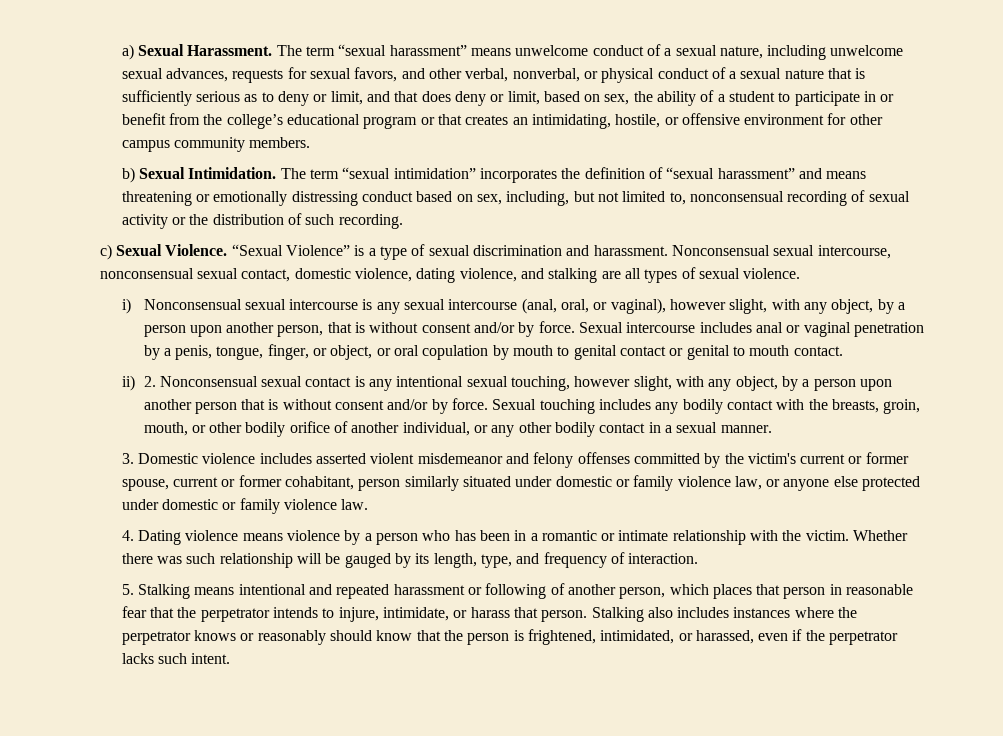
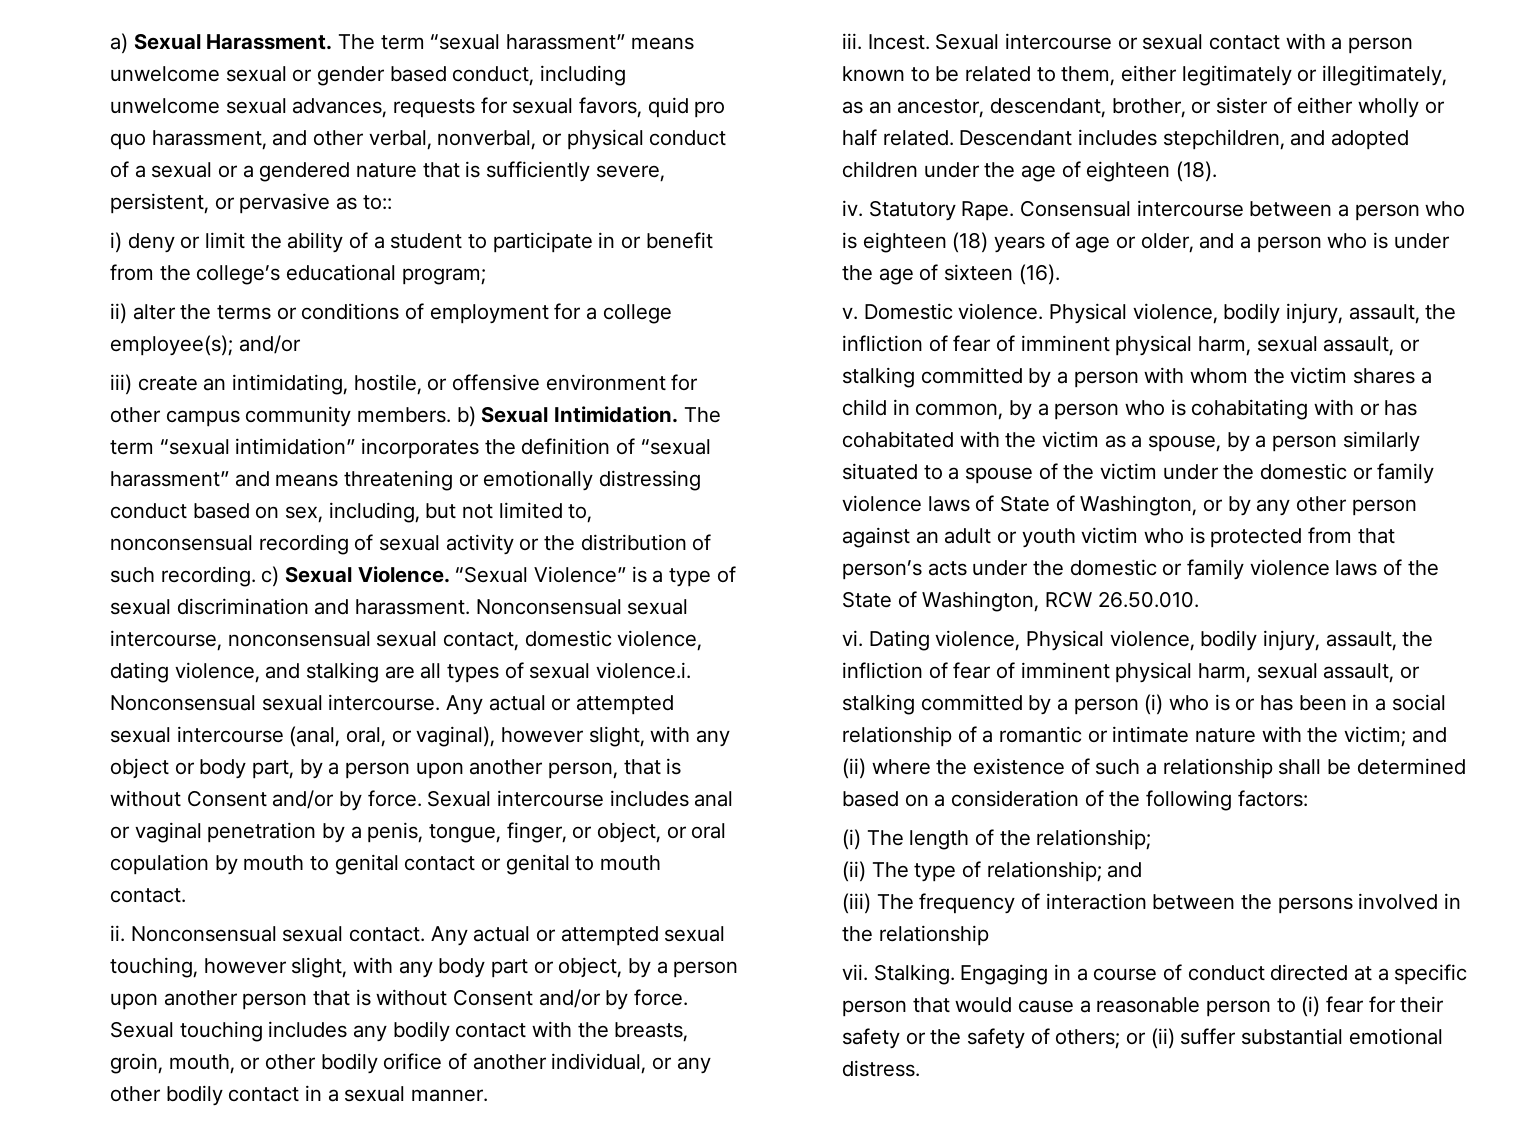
- The term “sexual harassment” means unwelcome conduct of a sexual nature, including unwelcome sexual advances, requests for sexual favors, and other verbal, nonverbal, or physical conduct of a sexual nature that is sufficiently serious as to deny or limit, and that does deny or limit, based on sex, the ability of a student to participate in or benefit from the college’s educational program or that creates an intimidating, hostile, or offensive environment for other campus community members.
- b) Sexual Intimidation.
+ The term “sexual harassment” means unwelcome sexual or gender based conduct, including unwelcome sexual advances, requests for sexual favors, quid pro quo harassment, and other verbal, nonverbal, or physical conduct of a sexual or a gendered nature that is sufficiently severe, persistent, or pervasive as to::
+ i) deny or limit the ability of a student to participate in or benefit from the college’s educational program;
+ ii) alter the terms or conditions of employment for a college employee(s); and/or
+ iii) create an intimidating, hostile, or offensive environment for other campus community members. b) Sexual Intimidation.
- The term “sexual intimidation” incorporates the definition of “sexual harassment” and means threatening or emotionally distressing conduct based on sex, including, but not limited to, nonconsensual recording of sexual activity or the distribution of such recording.
- c) Sexual Violence.
+ The term “sexual intimidation” incorporates the definition of “sexual harassment” and means threatening or emotionally distressing conduct based on sex, including, but not limited to, nonconsensual recording of sexual activity or the distribution of such recording. c) Sexual Violence.
- Nonconsensual sexual intercourse, nonconsensual sexual contact, domestic violence, dating violence, and stalking are all types of sexual violence.
- i) Nonconsensual sexual intercourse is any sexual intercourse (anal, oral, or vaginal), however slight, with any object, by a person upon another person, that is without consent and/or by force.
+ Nonconsensual sexual intercourse, nonconsensual sexual contact, domestic violence, dating violence, and stalking are all types of sexual violence.i. Nonconsensual sexual intercourse. Any actual or attempted sexual intercourse (anal, oral, or vaginal), however slight, with any object or body part, by a person upon another person, that is without Consent and/or by force.
- ii) 2. Nonconsensual sexual contact is any intentional sexual touching, however slight, with any object, by a person upon another person that is without consent and/or by force.
+ ii. Nonconsensual sexual contact. Any actual or attempted sexual touching, however slight, with any body part or object, by a person upon another person that is without Consent and/or by force.
- 3. Domestic violence includes asserted violent misdemeanor and felony offenses committed by the victim's current or former spouse, current or former cohabitant, person similarly situated under domestic or family violence law, or anyone else protected under domestic or family violence law.
- 4. Dating violence means violence by a person who has been in a romantic or intimate relationship with the victim. Whether there was such relationship will be gauged by its length, type, and frequency of interaction.
- 5. Stalking means intentional and repeated harassment or following of another person, which places that person in reasonable fear that the perpetrator intends to injure, intimidate, or harass that person. Stalking also includes instances where the perpetrator knows or reasonably should know that the person is frightened, intimidated, or harassed, even if the perpetrator lacks such intent.
+ iii. Incest. Sexual intercourse or sexual contact with a person known to be related to them, either legitimately or illegitimately, as an ancestor, descendant, brother, or sister of either wholly or half related. Descendant includes stepchildren, and adopted children under the age of eighteen (18).
+ iv. Statutory Rape. Consensual intercourse between a person who is eighteen (18) years of age or older, and a person who is under the age of sixteen (16).
+ v. Domestic violence. Physical violence, bodily injury, assault, the infliction of fear of imminent physical harm, sexual assault, or stalking committed by a person with whom the victim shares a child in common, by a person who is cohabitating with or has cohabitated with the victim as a spouse, by a person similarly situated to a spouse of the victim under the domestic or family violence laws of State of Washington, or by any other person against an adult or youth victim who is protected from that person’s acts under the domestic or family violence laws of the State of Washington, RCW 26.50.010.
+ vi. Dating violence, Physical violence, bodily injury, assault, the infliction of fear of imminent physical harm, sexual assault, or stalking committed by a person (i) who is or has been in a social relationship of a romantic or intimate nature with the victim; and (ii) where the existence of such a relationship shall be determined based on a consideration of the following factors:
+ (i) The length of the relationship;
+ (ii) The type of relationship; and
+ (iii) The frequency of interaction between the persons involved in the relationship
+ vii. Stalking. Engaging in a course of conduct directed at a specific person that would cause a reasonable person to (i) fear for their safety or the safety of others; or (ii) suffer substantial emotional distress.

